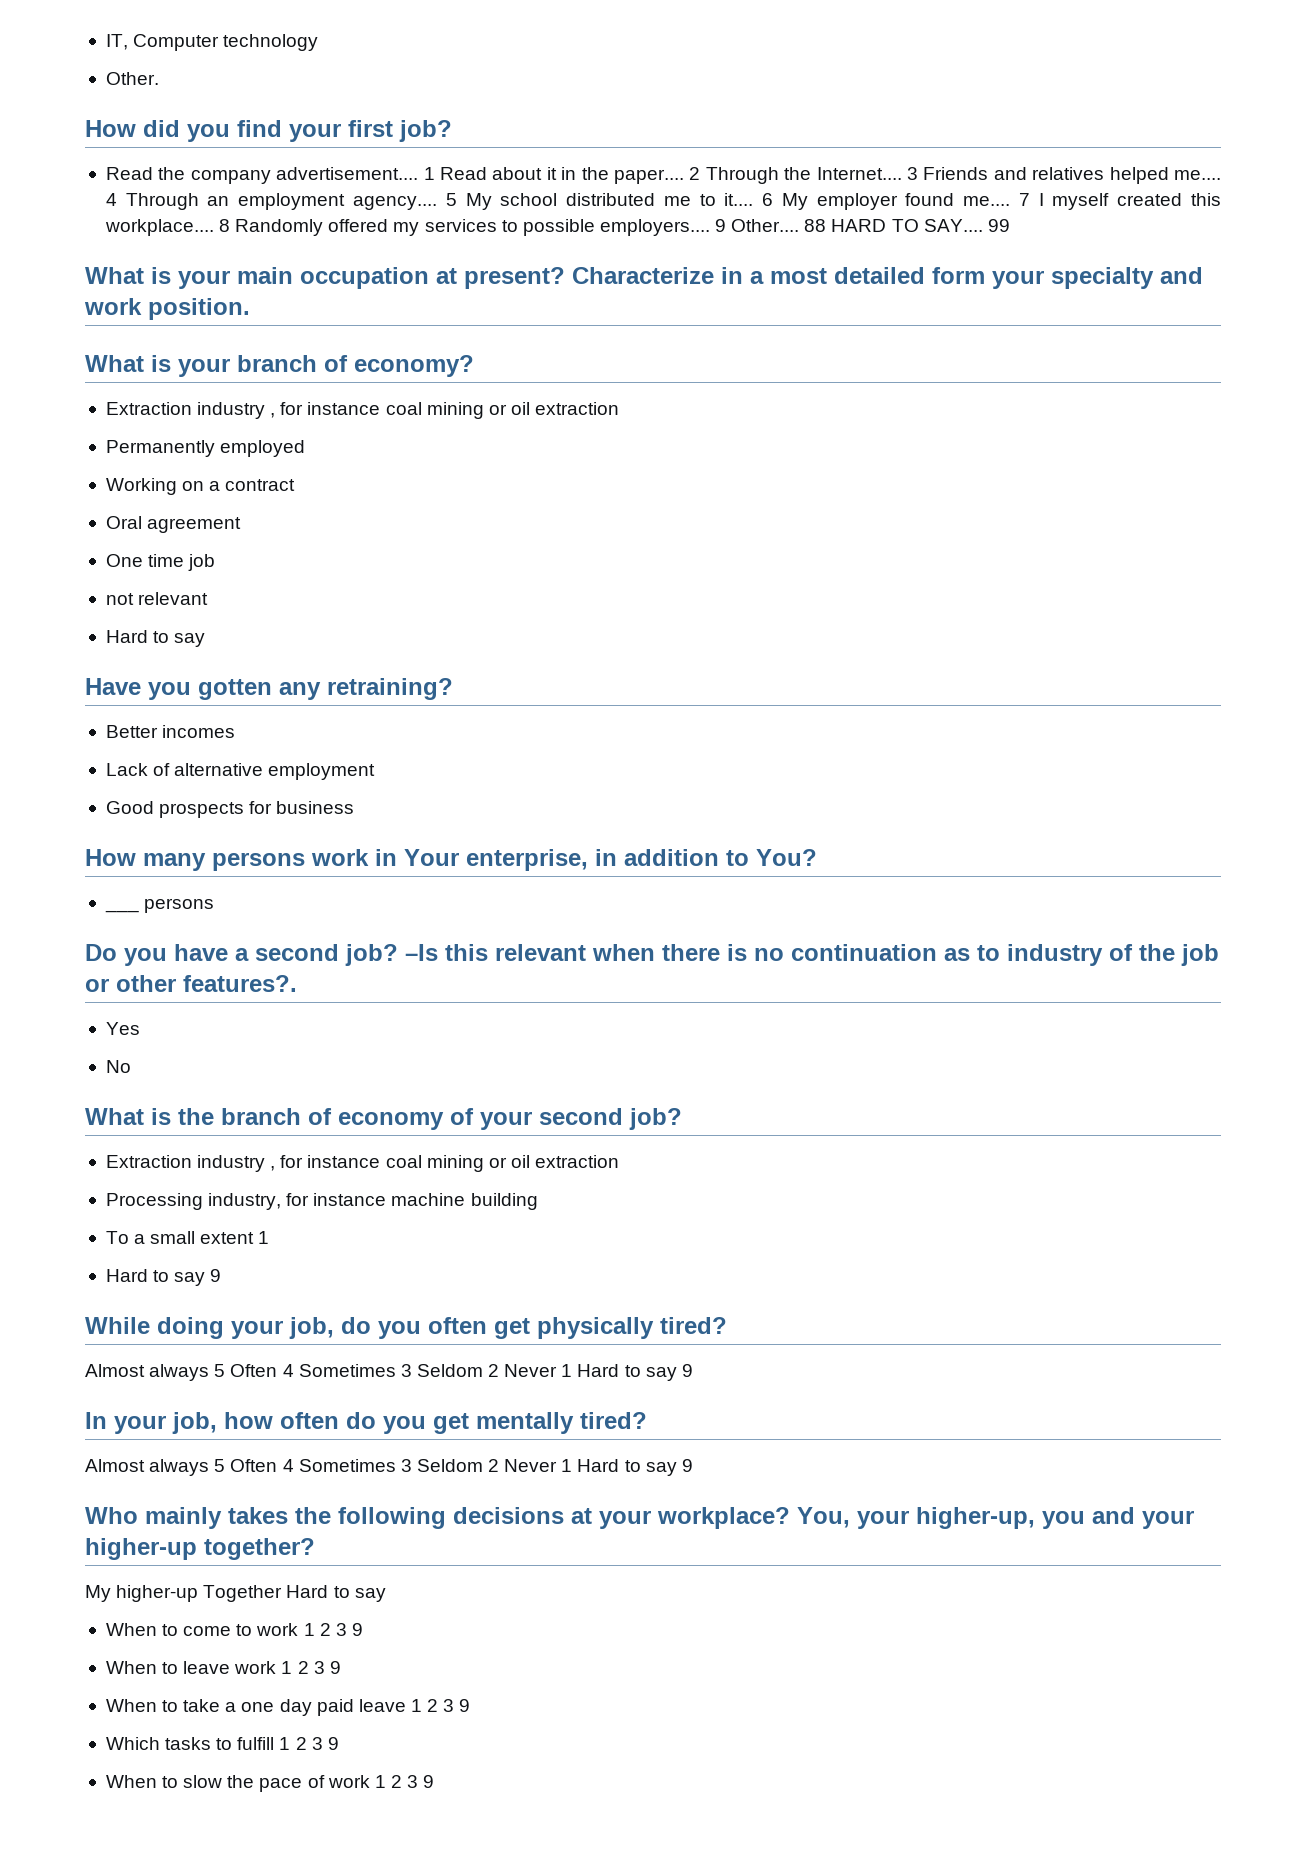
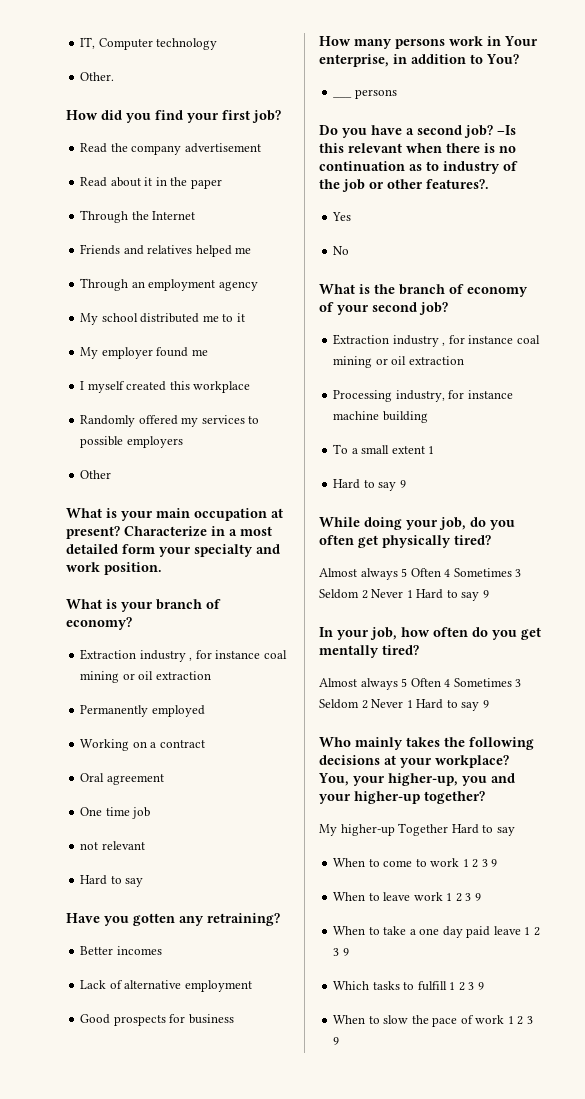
- Read the company advertisement.... 1 Read about it in the paper.... 2 Through the Internet.... 3 Friends and relatives helped me.... 4 Through an employment agency.... 5 My school distributed me to it.... 6 My employer found me.... 7 I myself created this workplace.... 8 Randomly offered my services to possible employers.... 9 Other.... 88 HARD TO SAY.... 99
+ Read the company advertisement
+ Read about it in the paper
+ Through the Internet
+ Friends and relatives helped me
+ Through an employment agency
+ My school distributed me to it
+ My employer found me
+ I myself created this workplace
+ Randomly offered my services to possible employers
+ Other

